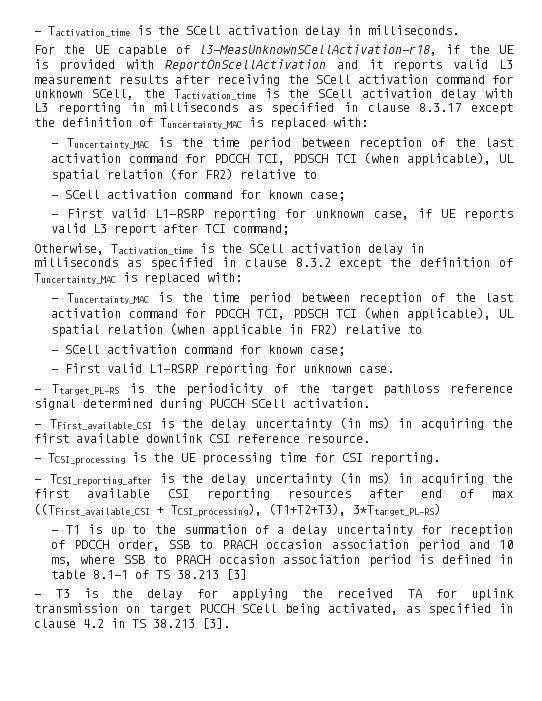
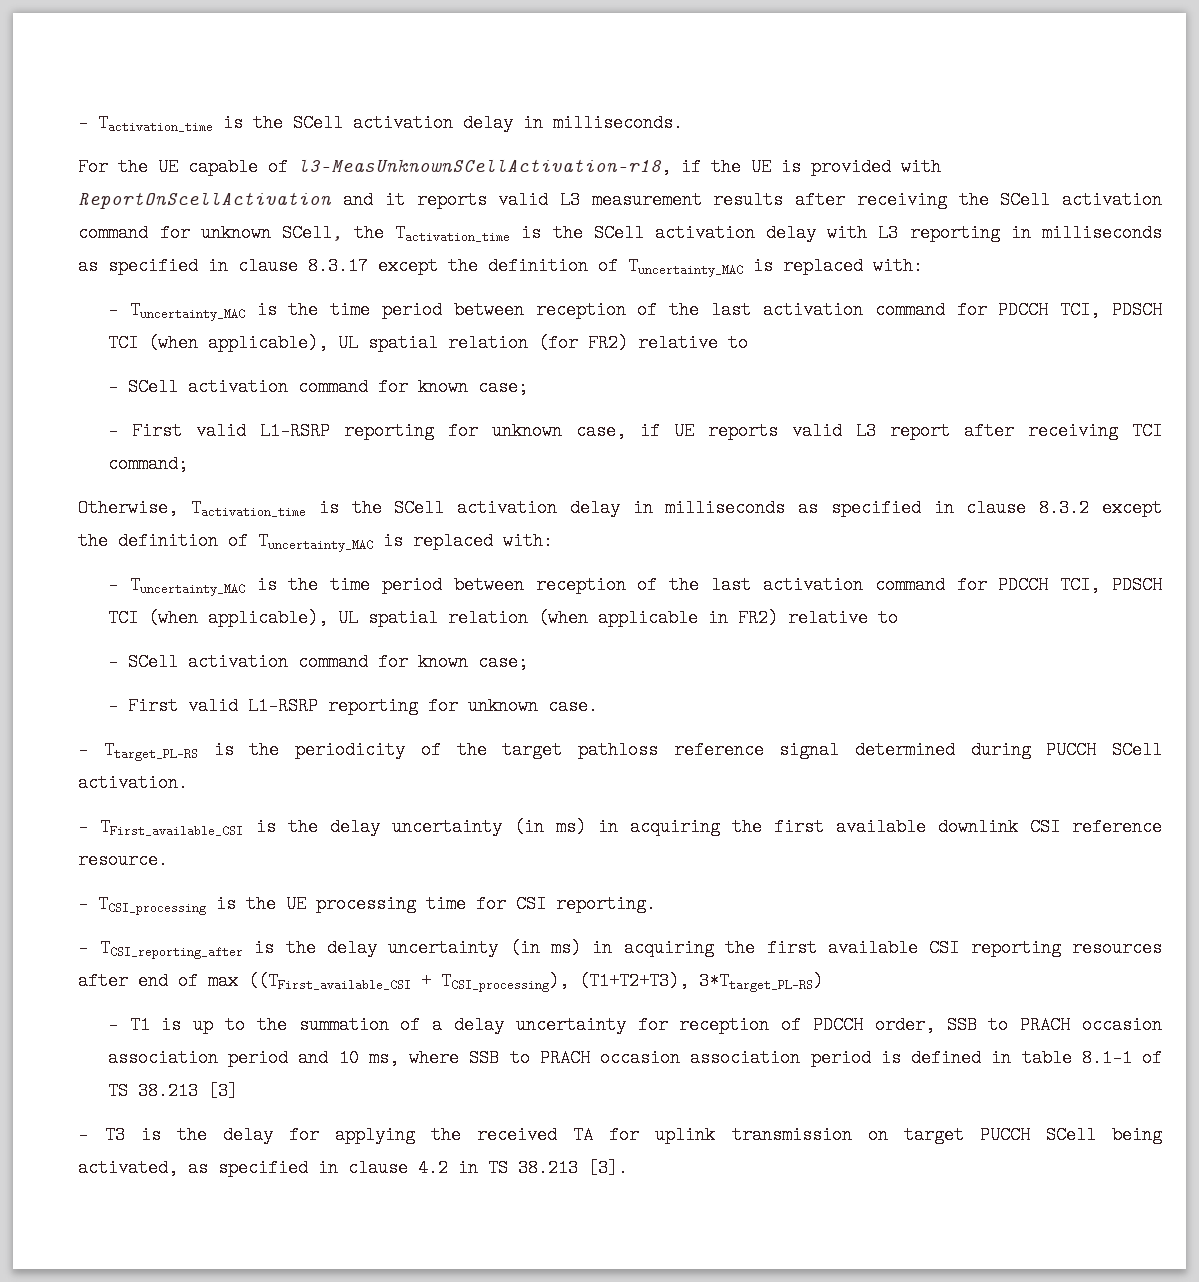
- - First valid L1-RSRP reporting for unknown case, if UE reports valid L3 report after TCI command;
+ - First valid L1-RSRP reporting for unknown case, if UE reports valid L3 report after receiving TCI command;

